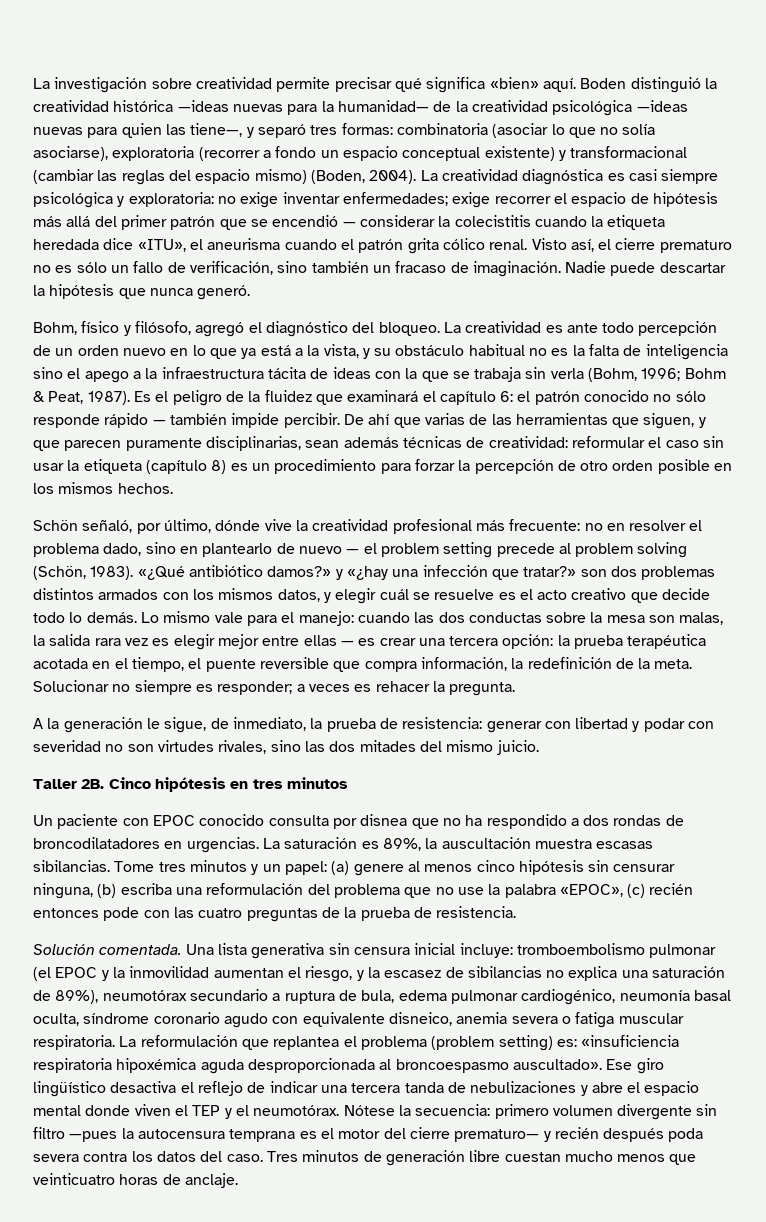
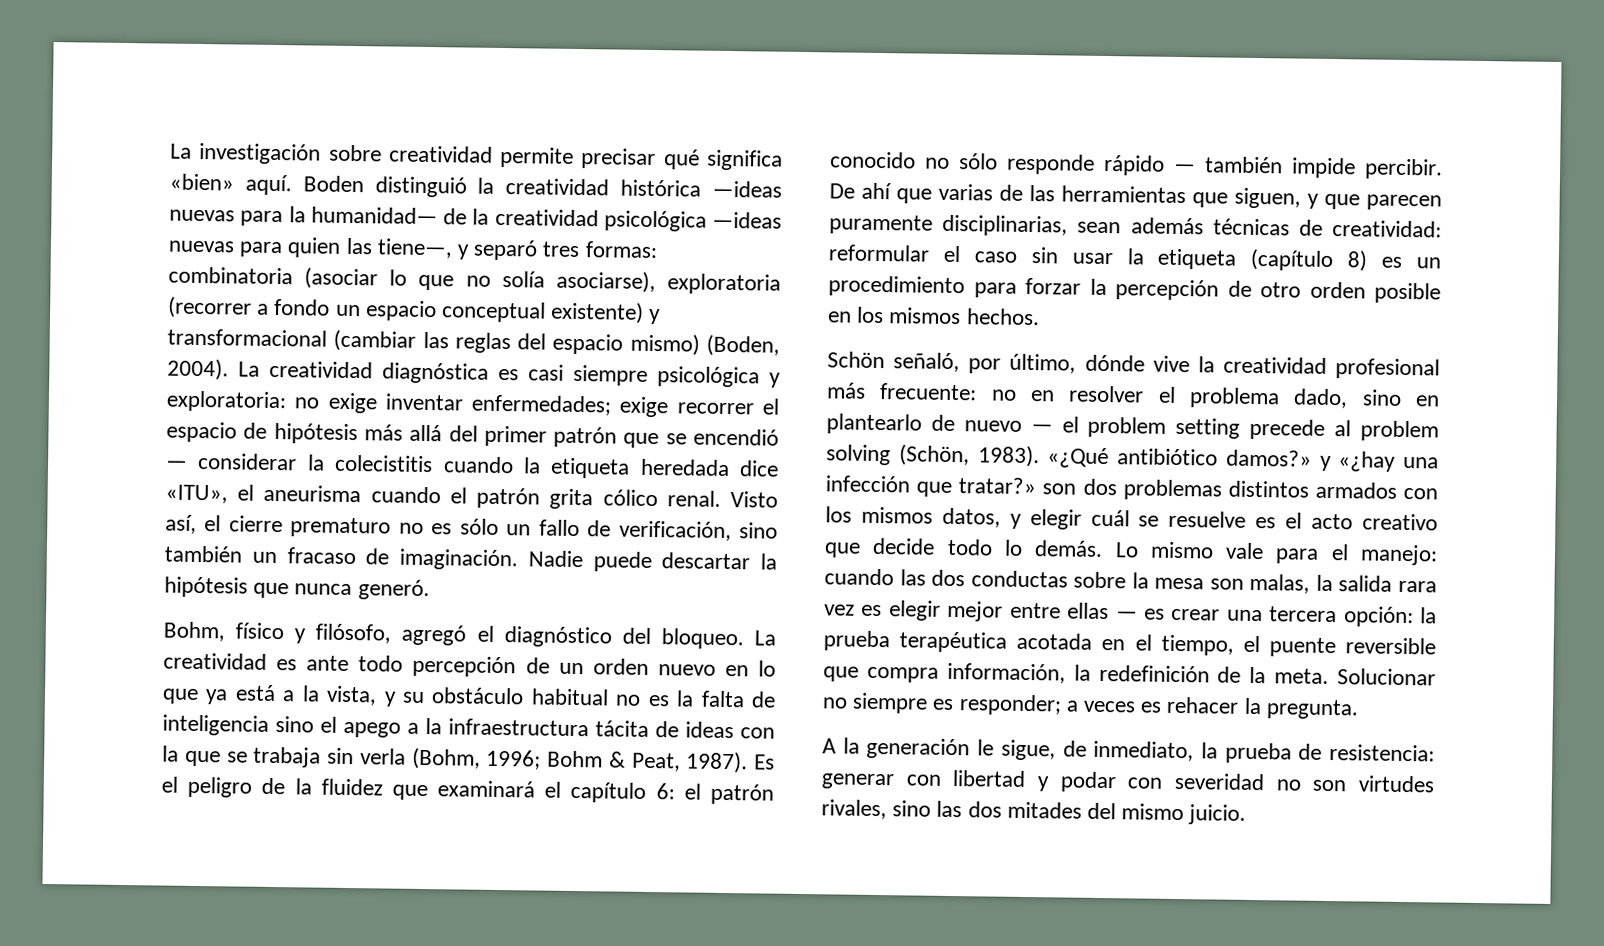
- Taller 2B. Cinco hipótesis en tres minutos
- Un paciente con EPOC conocido consulta por disnea que no ha respondido a dos rondas de broncodilatadores en urgencias. La saturación es 89%, la auscultación muestra escasas sibilancias. Tome tres minutos y un papel: (a) genere al menos cinco hipótesis sin censurar ninguna, (b) escriba una reformulación del problema que no use la palabra «EPOC», (c) recién entonces pode con las cuatro preguntas de la prueba de resistencia.
- Solución comentada. Una lista generativa sin censura inicial incluye: tromboembolismo pulmonar (el EPOC y la inmovilidad aumentan el riesgo, y la escasez de sibilancias no explica una saturación de 89%), neumotórax secundario a ruptura de bula, edema pulmonar cardiogénico, neumonía basal oculta, síndrome coronario agudo con equivalente disneico, anemia severa o fatiga muscular respiratoria. La reformulación que replantea el problema (problem setting) es: «insuficiencia respiratoria hipoxémica aguda desproporcionada al broncoespasmo auscultado». Ese giro lingüístico desactiva el reflejo de indicar una tercera tanda de nebulizaciones y abre el espacio mental donde viven el TEP y el neumotórax. Nótese la secuencia: primero volumen divergente sin filtro —pues la autocensura temprana es el motor del cierre prematuro— y recién después poda severa contra los datos del caso. Tres minutos de generación libre cuestan mucho menos que veinticuatro horas de anclaje.

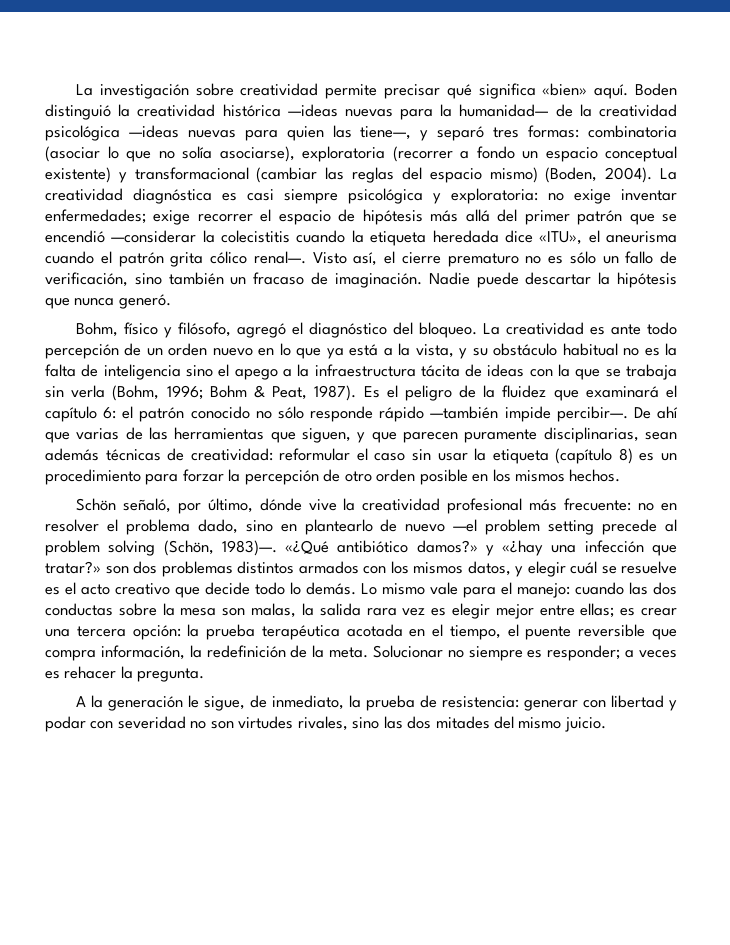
- La creatividad diagnóstica es casi siempre psicológica y exploratoria: no exige inventar enfermedades; exige recorrer el espacio de hipótesis más allá del primer patrón que se encendió — considerar la colecistitis cuando la etiqueta heredada dice «ITU», el aneurisma cuando el patrón grita cólico renal.
+ La creatividad diagnóstica es casi siempre psicológica y exploratoria: no exige inventar enfermedades; exige recorrer el espacio de hipótesis más allá del primer patrón que se encendió —considerar la colecistitis cuando la etiqueta heredada dice «ITU», el aneurisma cuando el patrón grita cólico renal—.
- Es el peligro de la fluidez que examinará el capítulo 6: el patrón conocido no sólo responde rápido — también impide percibir.
+ Es el peligro de la fluidez que examinará el capítulo 6: el patrón conocido no sólo responde rápido —también impide percibir—.
- Schön señaló, por último, dónde vive la creatividad profesional más frecuente: no en resolver el problema dado, sino en plantearlo de nuevo — el problem setting precede al problem solving (Schön, 1983).
+ Schön señaló, por último, dónde vive la creatividad profesional más frecuente: no en resolver el problema dado, sino en plantearlo de nuevo —el problem setting precede al problem solving (Schön, 1983)—.
- Lo mismo vale para el manejo: cuando las dos conductas sobre la mesa son malas, la salida rara vez es elegir mejor entre ellas — es crear una tercera opción: la prueba terapéutica acotada en el tiempo, el puente reversible que compra información, la redefinición de la meta.
+ Lo mismo vale para el manejo: cuando las dos conductas sobre la mesa son malas, la salida rara vez es elegir mejor entre ellas; es crear una tercera opción: la prueba terapéutica acotada en el tiempo, el puente reversible que compra información, la redefinición de la meta.

